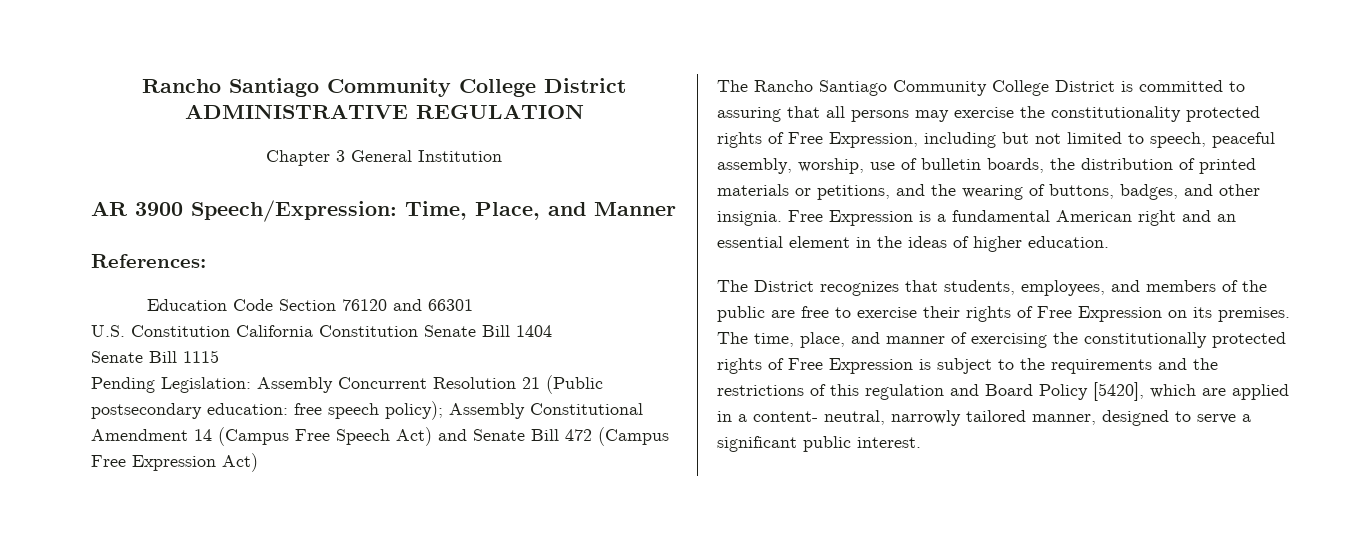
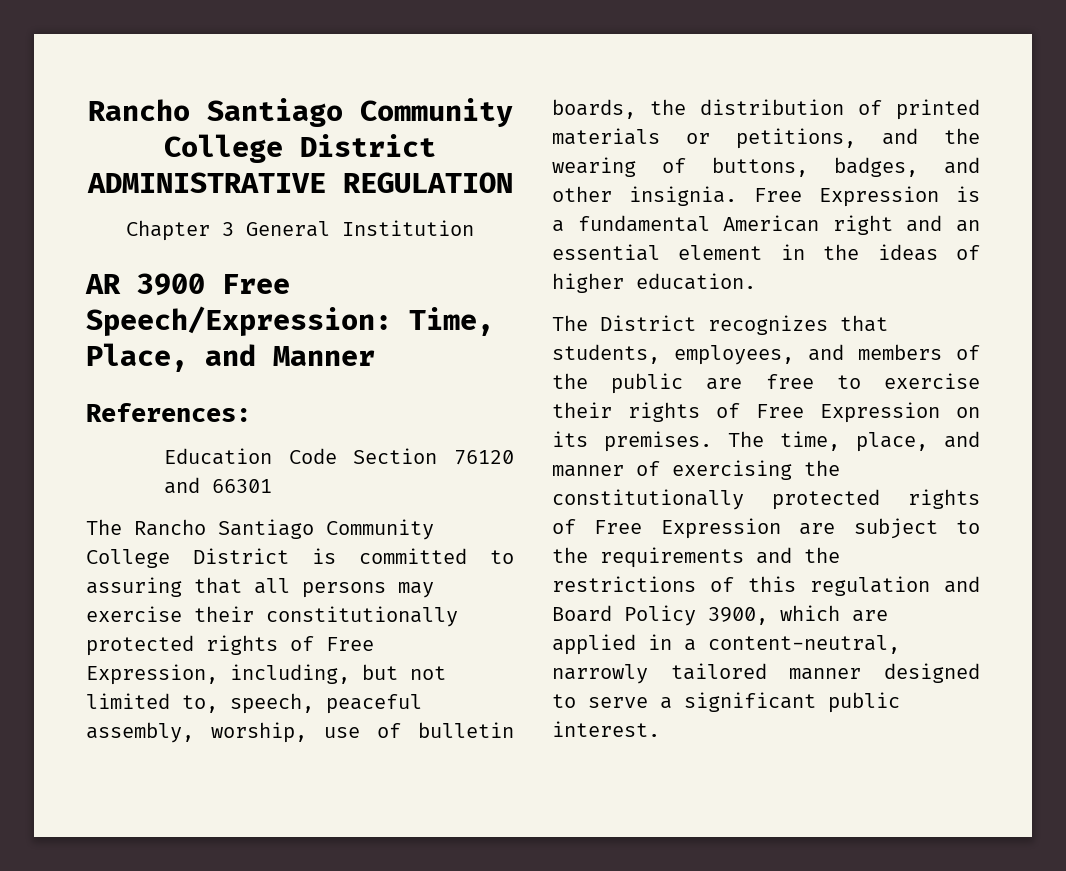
- AR 3900 Speech/Expression: Time, Place, and Manner
+ AR 3900 Free Speech/Expression: Time, Place, and Manner
- U.S. Constitution California Constitution Senate Bill 1404
- Senate Bill 1115
- Pending Legislation: Assembly Concurrent Resolution 21 (Public postsecondary education: free speech policy); Assembly Constitutional Amendment 14 (Campus Free Speech Act) and Senate Bill 472 (Campus Free Expression Act)
- The Rancho Santiago Community College District is committed to assuring that all persons may exercise the constitutionality protected rights of Free Expression, including but not limited to speech, peaceful assembly, worship, use of bulletin boards, the distribution of printed materials or petitions, and the wearing of buttons, badges, and other insignia.
+ The Rancho Santiago Community College District is committed to assuring that all persons may exercise their constitutionally protected rights of Free Expression, including, but not limited to, speech, peaceful assembly, worship, use of bulletin boards, the distribution of printed materials or petitions, and the wearing of buttons, badges, and other insignia.
- The time, place, and manner of exercising the constitutionally protected rights of Free Expression is subject to the requirements and the restrictions of this regulation and Board Policy [5420], which are applied in a content- neutral, narrowly tailored manner, designed to serve a significant public interest.
+ The time, place, and manner of exercising the constitutionally protected rights of Free Expression are subject to the requirements and the restrictions of this regulation and Board Policy 3900, which are applied in a content-neutral, narrowly tailored manner designed to serve a significant public interest.

